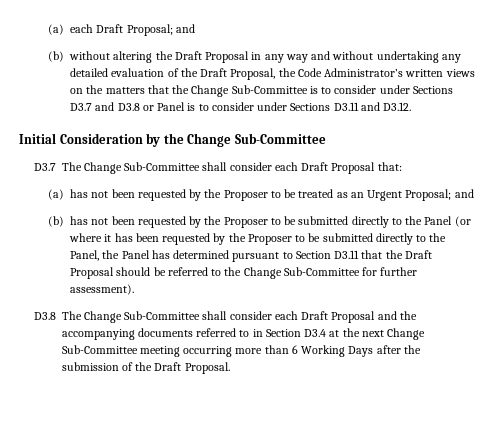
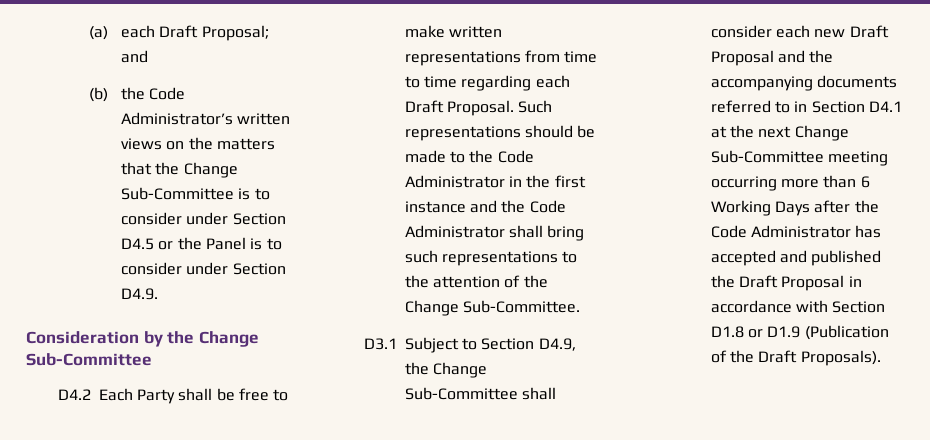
- (b) without altering the Draft Proposal in any way and without undertaking any detailed evaluation of the Draft Proposal, the Code Administrator’s written views on the matters that the Change Sub-Committee is to consider under Sections D3.7 and D3.8 or Panel is to consider under Sections D3.11 and D3.12.
- Initial Consideration by the Change Sub-Committee
+ (b) the Code Administrator’s written views on the matters that the Change Sub-Committee is to consider under Section D4.5 or the Panel is to consider under Section D4.9.
+ Consideration by the Change Sub-Committee
- D3.7 The Change Sub-Committee shall consider each Draft Proposal that:
- (a) has not been requested by the Proposer to be treated as an Urgent Proposal; and
- (b) has not been requested by the Proposer to be submitted directly to the Panel (or where it has been requested by the Proposer to be submitted directly to the Panel, the Panel has determined pursuant to Section D3.11 that the Draft Proposal should be referred to the Change Sub-Committee for further assessment).
- D3.8 The Change Sub-Committee shall consider each Draft Proposal and the accompanying documents referred to in Section D3.4 at the next Change Sub-Committee meeting occurring more than 6 Working Days after the submission of the Draft Proposal.
+ D4.2 Each Party shall be free to make written representations from time to time regarding each Draft Proposal. Such representations should be made to the Code Administrator in the first instance and the Code Administrator shall bring such representations to the attention of the Change Sub-Committee.
+ D3.1 Subject to Section D4.9, the Change Sub-Committee shall consider each new Draft Proposal and the accompanying documents referred to in Section D4.1 at the next Change Sub-Committee meeting occurring more than 6 Working Days after the Code Administrator has accepted and published the Draft Proposal in accordance with Section D1.8 or D1.9 (Publication of the Draft Proposals).

